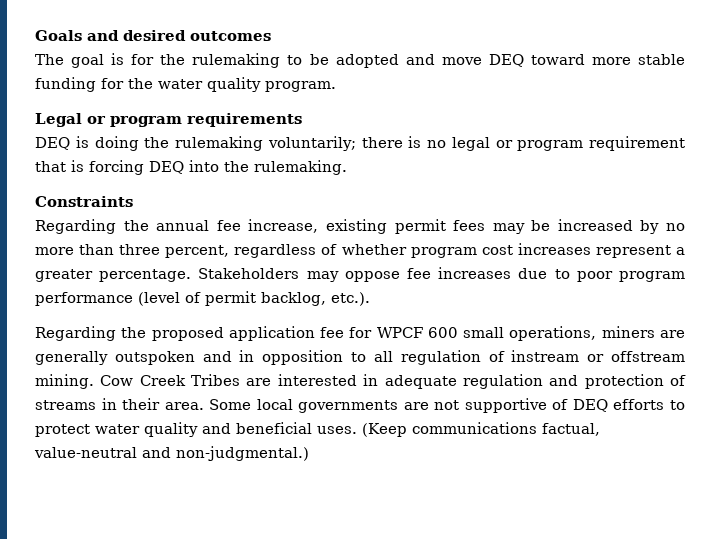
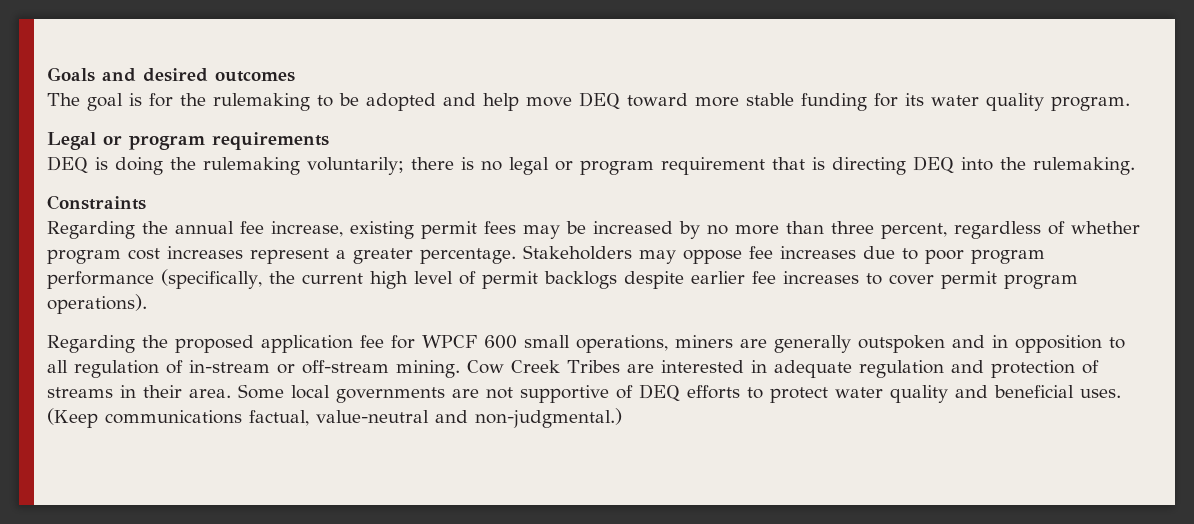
- The goal is for the rulemaking to be adopted and move DEQ toward more stable funding for the water quality program.
+ The goal is for the rulemaking to be adopted and help move DEQ toward more stable funding for its water quality program.
- DEQ is doing the rulemaking voluntarily; there is no legal or program requirement that is forcing DEQ into the rulemaking.
+ DEQ is doing the rulemaking voluntarily; there is no legal or program requirement that is directing DEQ into the rulemaking.
- Stakeholders may oppose fee increases due to poor program performance (level of permit backlog, etc.).
+ Stakeholders may oppose fee increases due to poor program performance (specifically, the current high level of permit backlogs despite earlier fee increases to cover permit program operations).
- Regarding the proposed application fee for WPCF 600 small operations, miners are generally outspoken and in opposition to all regulation of instream or offstream mining.
+ Regarding the proposed application fee for WPCF 600 small operations, miners are generally outspoken and in opposition to all regulation of in-stream or off-stream mining.

